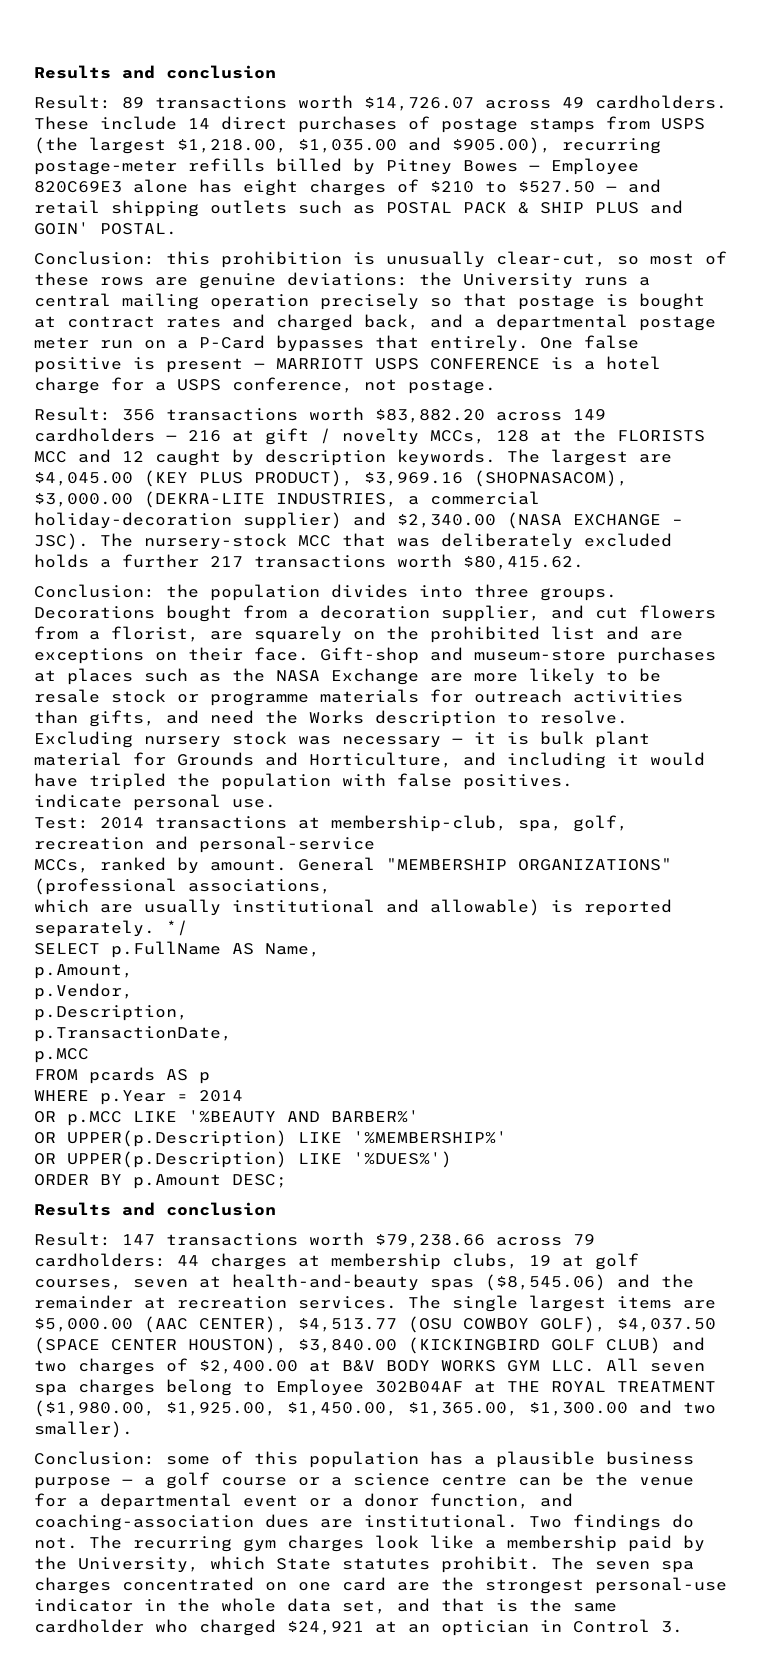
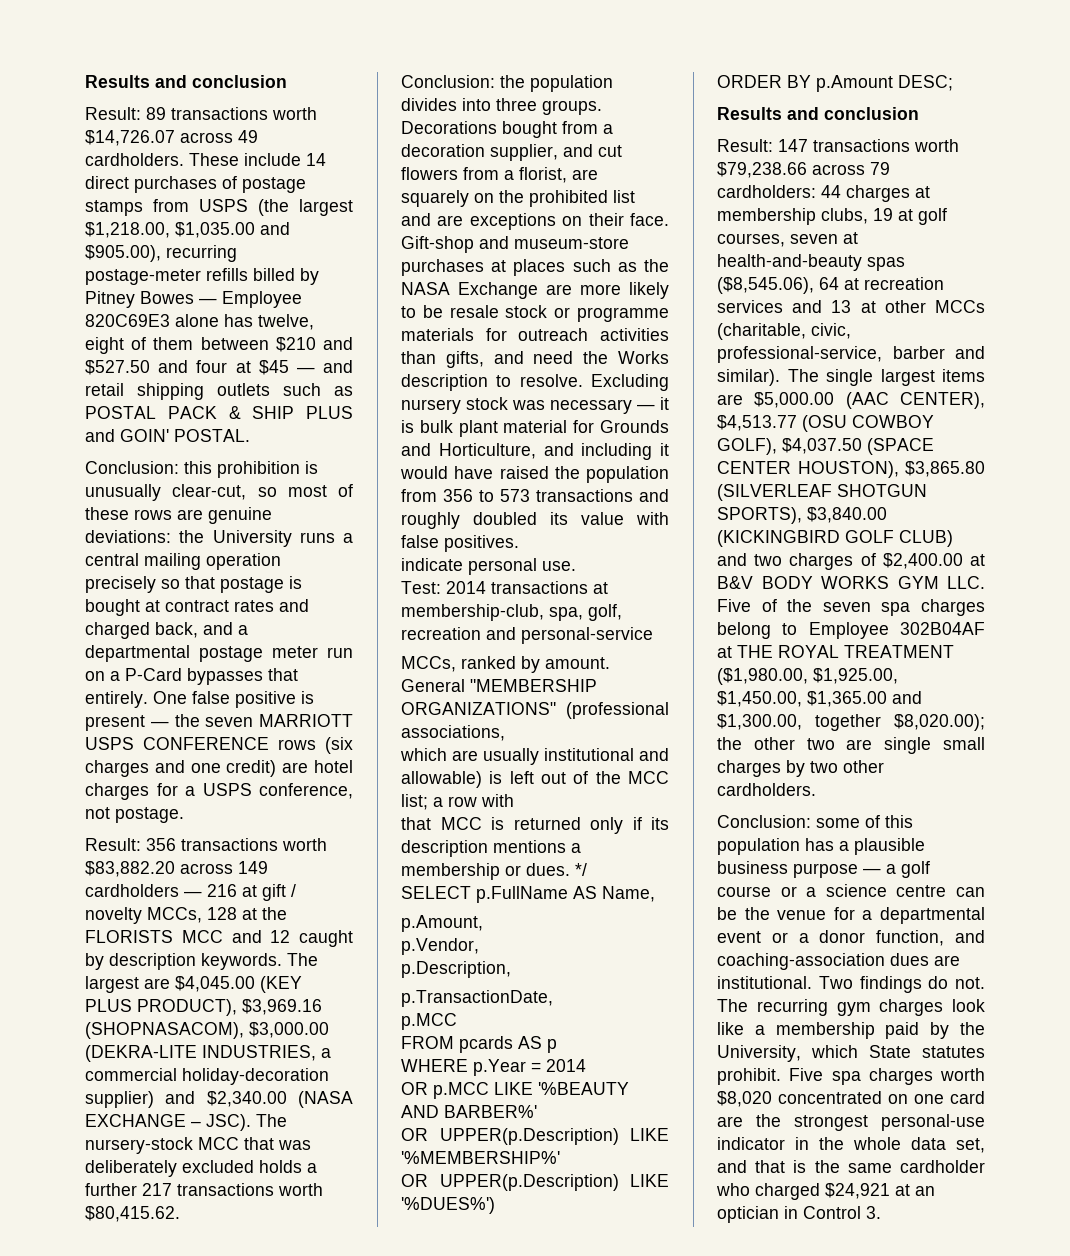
- These include 14 direct purchases of postage stamps from USPS (the largest $1,218.00, $1,035.00 and $905.00), recurring postage-meter refills billed by Pitney Bowes — Employee 820C69E3 alone has eight charges of $210 to $527.50 — and retail shipping outlets such as POSTAL PACK & SHIP PLUS and GOIN' POSTAL.
+ These include 14 direct purchases of postage stamps from USPS (the largest $1,218.00, $1,035.00 and $905.00), recurring postage-meter refills billed by Pitney Bowes — Employee 820C69E3 alone has twelve, eight of them between $210 and $527.50 and four at $45 — and retail shipping outlets such as POSTAL PACK & SHIP PLUS and GOIN' POSTAL.
- One false positive is present — MARRIOTT USPS CONFERENCE is a hotel charge for a USPS conference, not postage.
+ One false positive is present — the seven MARRIOTT USPS CONFERENCE rows (six charges and one credit) are hotel charges for a USPS conference, not postage.
- Excluding nursery stock was necessary — it is bulk plant material for Grounds and Horticulture, and including it would have tripled the population with false positives.
+ Excluding nursery stock was necessary — it is bulk plant material for Grounds and Horticulture, and including it would have raised the population from 356 to 573 transactions and roughly doubled its value with false positives.
- which are usually institutional and allowable) is reported separately.
+ which are usually institutional and allowable) is left out of the MCC list; a row with
+ that MCC is returned only if its description mentions a membership or dues.
- Result: 147 transactions worth $79,238.66 across 79 cardholders: 44 charges at membership clubs, 19 at golf courses, seven at health-and-beauty spas ($8,545.06) and the remainder at recreation services.
+ Result: 147 transactions worth $79,238.66 across 79 cardholders: 44 charges at membership clubs, 19 at golf courses, seven at health-and-beauty spas ($8,545.06), 64 at recreation services and 13 at other MCCs (charitable, civic, professional-service, barber and similar).
- The single largest items are $5,000.00 (AAC CENTER), $4,513.77 (OSU COWBOY GOLF), $4,037.50 (SPACE CENTER HOUSTON), $3,840.00 (KICKINGBIRD GOLF CLUB) and two charges of $2,400.00 at B&V BODY WORKS GYM LLC. All seven spa charges belong to Employee 302B04AF at THE ROYAL TREATMENT ($1,980.00, $1,925.00, $1,450.00, $1,365.00, $1,300.00 and two smaller).
+ The single largest items are $5,000.00 (AAC CENTER), $4,513.77 (OSU COWBOY GOLF), $4,037.50 (SPACE CENTER HOUSTON), $3,865.80 (SILVERLEAF SHOTGUN SPORTS), $3,840.00 (KICKINGBIRD GOLF CLUB) and two charges of $2,400.00 at B&V BODY WORKS GYM LLC. Five of the seven spa charges belong to Employee 302B04AF at THE ROYAL TREATMENT ($1,980.00, $1,925.00, $1,450.00, $1,365.00 and $1,300.00, together $8,020.00); the other two are single small charges by two other cardholders.
- The seven spa charges concentrated on one card are the strongest personal-use indicator in the whole data set, and that is the same cardholder who charged $24,921 at an optician in Control 3.
+ Five spa charges worth $8,020 concentrated on one card are the strongest personal-use indicator in the whole data set, and that is the same cardholder who charged $24,921 at an optician in Control 3.

